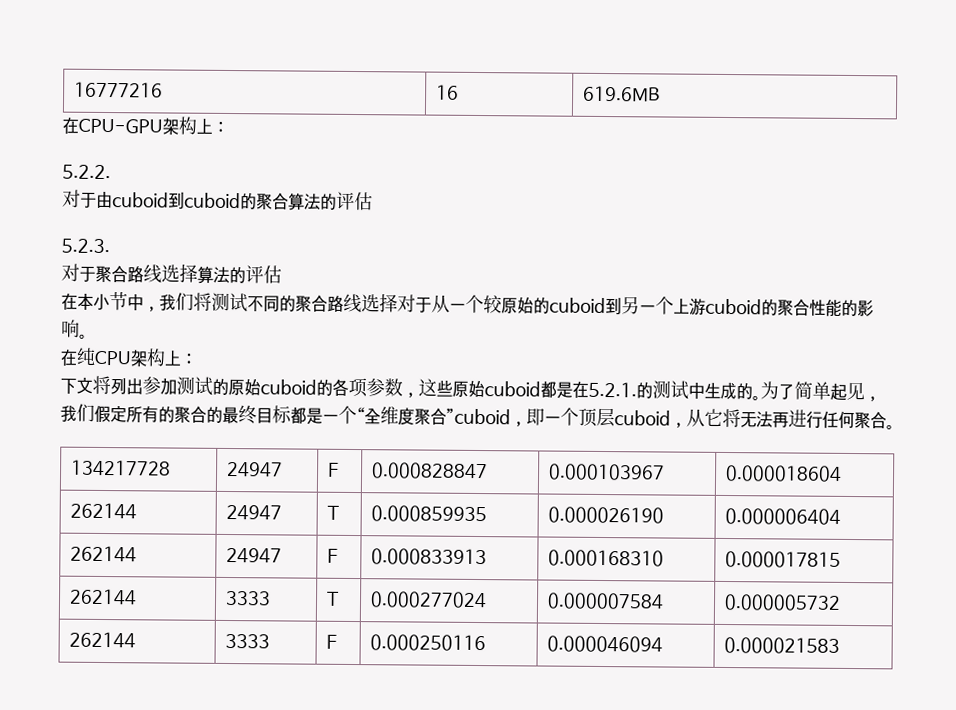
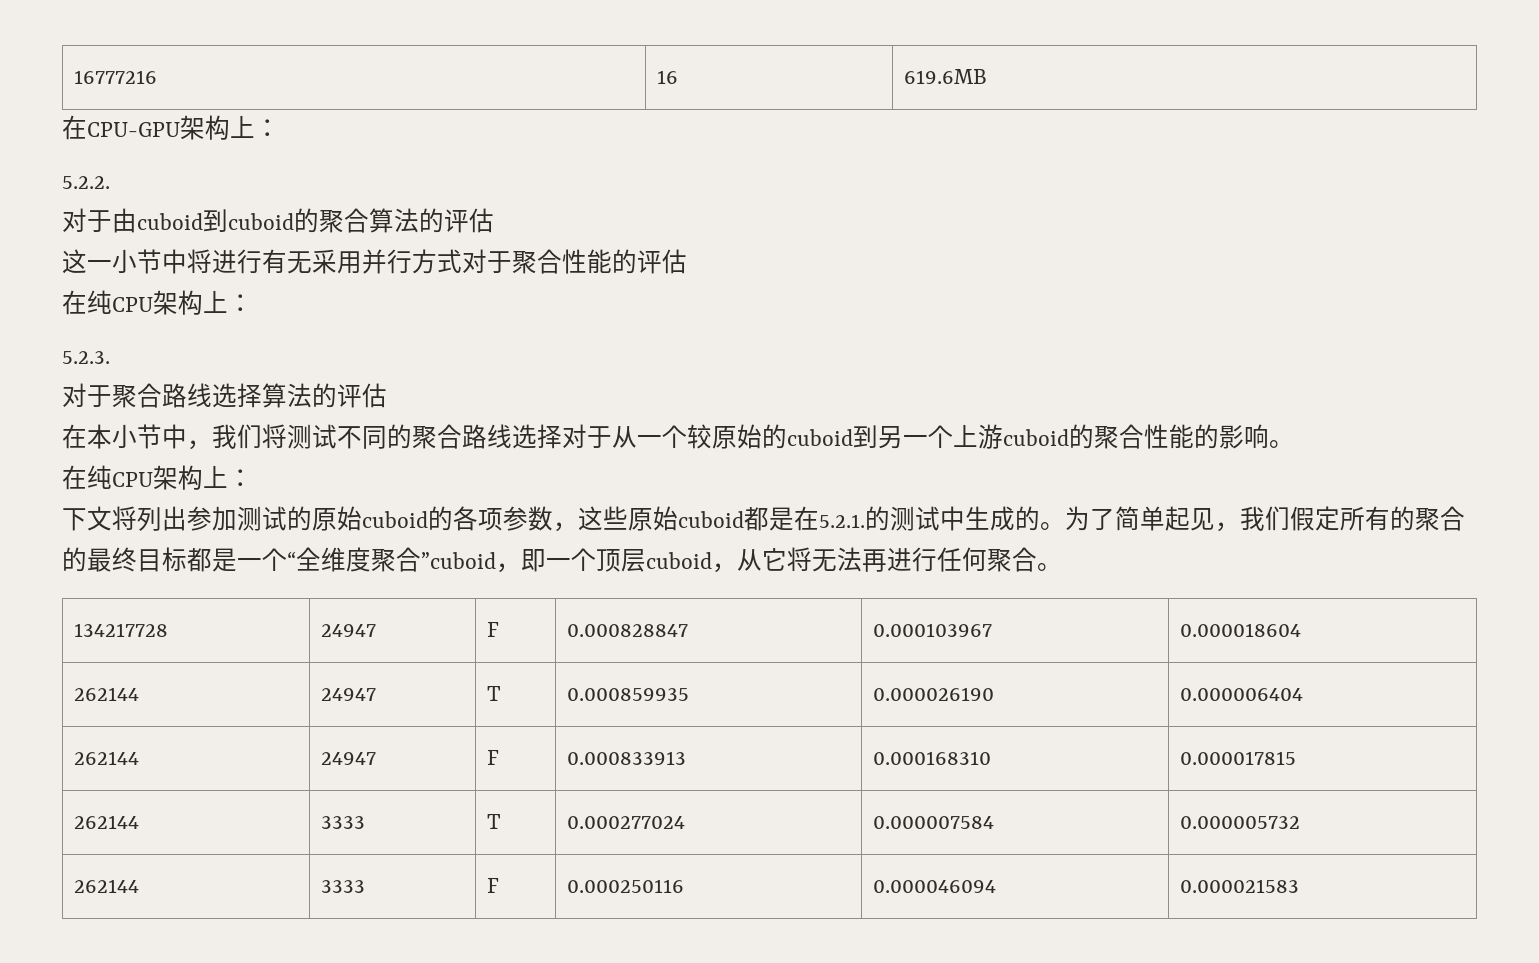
+ 这一小节中将进行有无采用并行方式对于聚合性能的评估
+ 在纯CPU架构上：

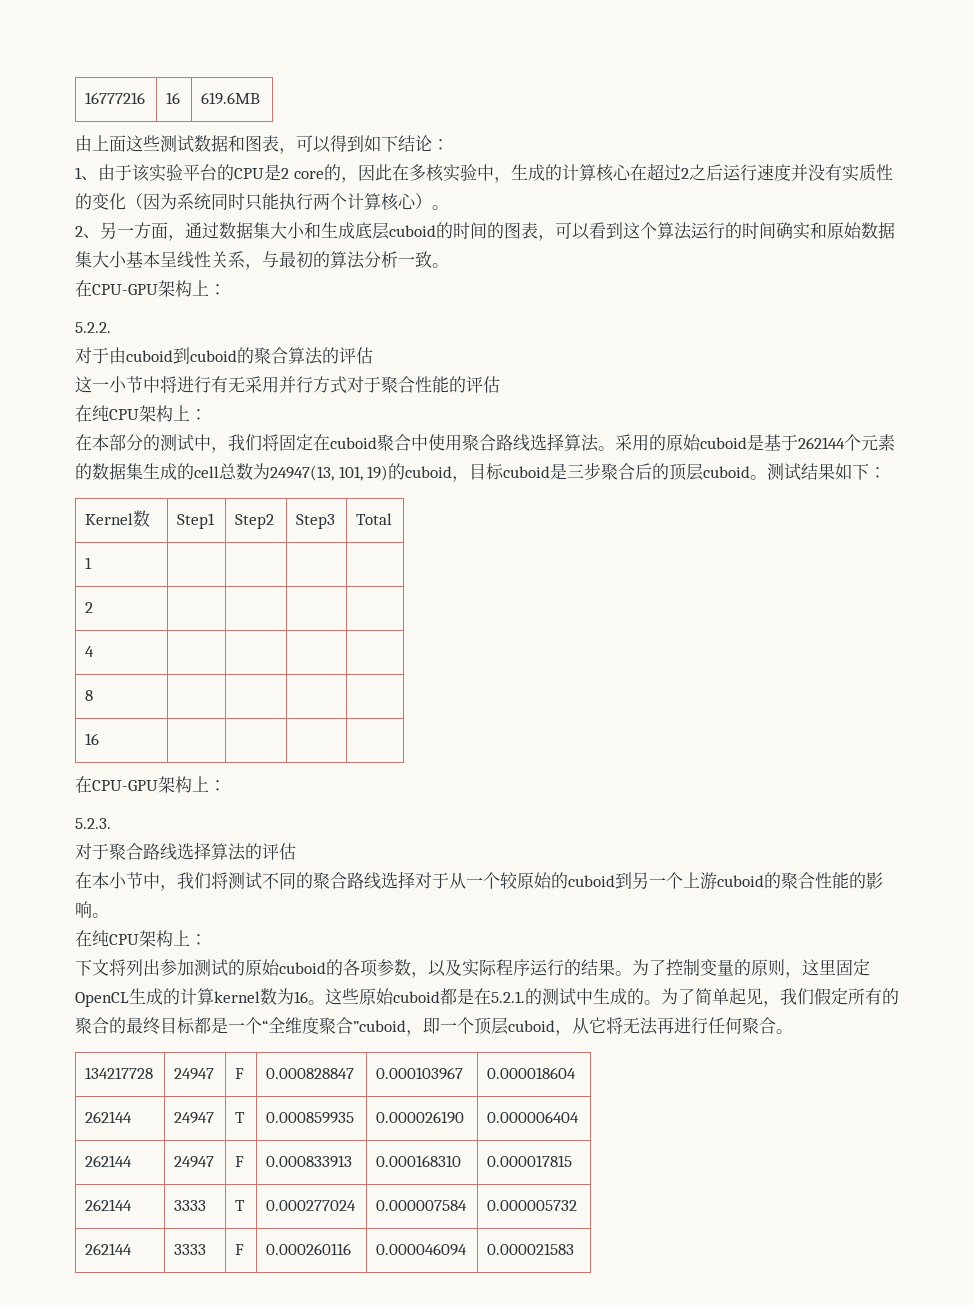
+ 由上面这些测试数据和图表，可以得到如下结论：
+ 1、由于该实验平台的CPU是2 core的，因此在多核实验中，生成的计算核心在超过2之后运行速度并没有实质性的变化（因为系统同时只能执行两个计算核心）。
+ 2、另一方面，通过数据集大小和生成底层cuboid的时间的图表，可以看到这个算法运行的时间确实和原始数据集大小基本呈线性关系，与最初的算法分析一致。
+ 在本部分的测试中，我们将固定在cuboid聚合中使用聚合路线选择算法。采用的原始cuboid是基于262144个元素的数据集生成的cell总数为24947(13, 101, 19)的cuboid，目标cuboid是三步聚合后的顶层cuboid。测试结果如下：
+ Kernel数 | Step1 | Step2 | Step3 | Total
+ 1 | | | |
+ 2 | | | |
+ 4 | | | |
+ 8 | | | |
+ 16 | | | |
+ 在CPU-GPU架构上：
- 下文将列出参加测试的原始cuboid的各项参数，这些原始cuboid都是在5.2.1.的测试中生成的。
+ 下文将列出参加测试的原始cuboid的各项参数，以及实际程序运行的结果。为了控制变量的原则，这里固定OpenCL生成的计算kernel数为16。这些原始cuboid都是在5.2.1.的测试中生成的。
- 262144 | 3333 | F | 0.000250116 | 0.000046094 | 0.000021583
+ 262144 | 3333 | F | 0.000260116 | 0.000046094 | 0.000021583

